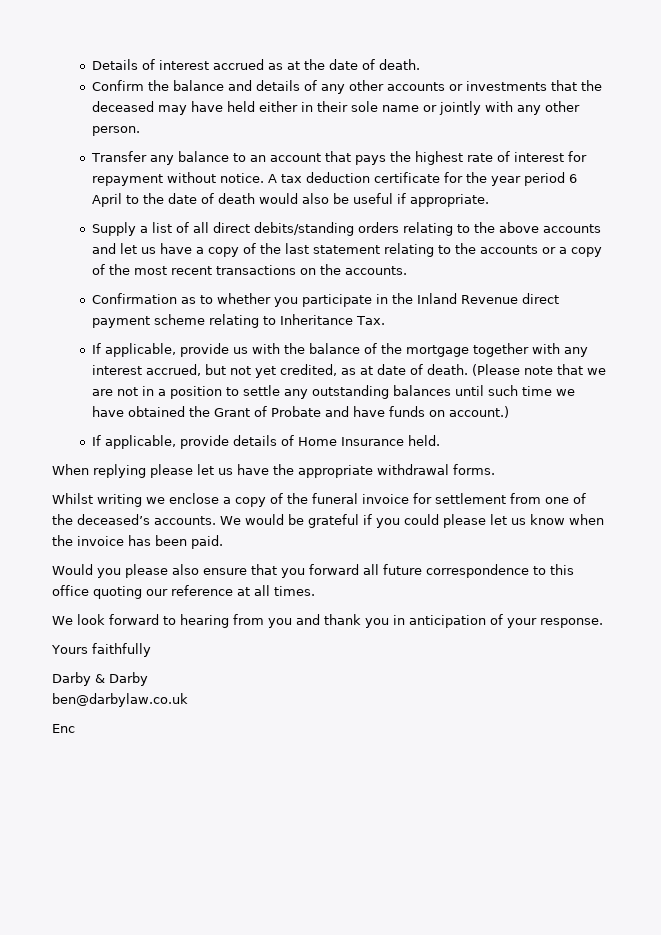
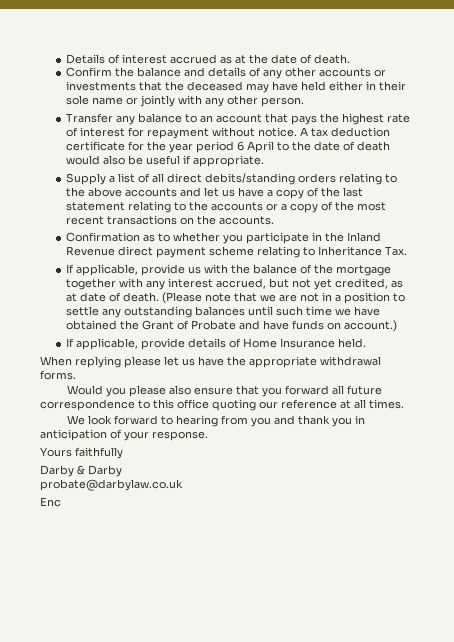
- Whilst writing we enclose a copy of the funeral invoice for settlement from one of the deceased’s accounts. We would be grateful if you could please let us know when the invoice has been paid.
- ben@darbylaw.co.uk
+ probate@darbylaw.co.uk

